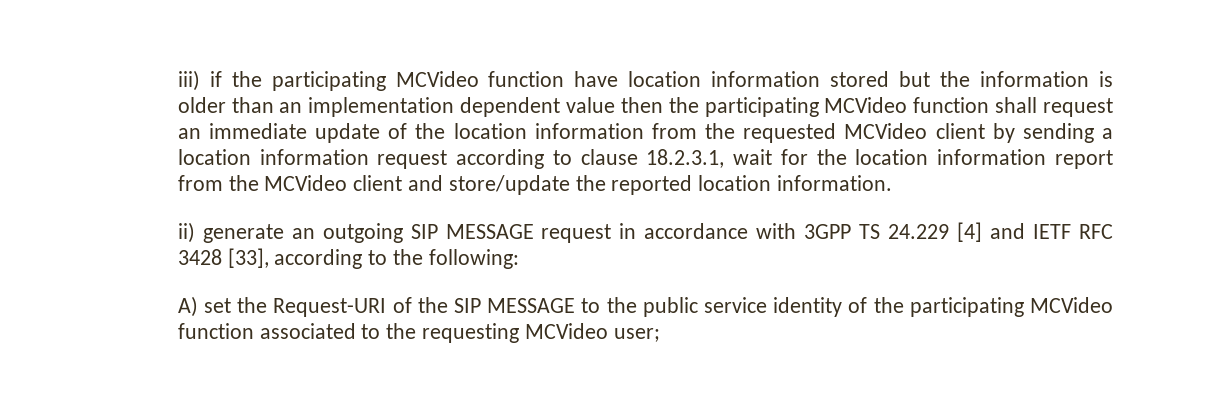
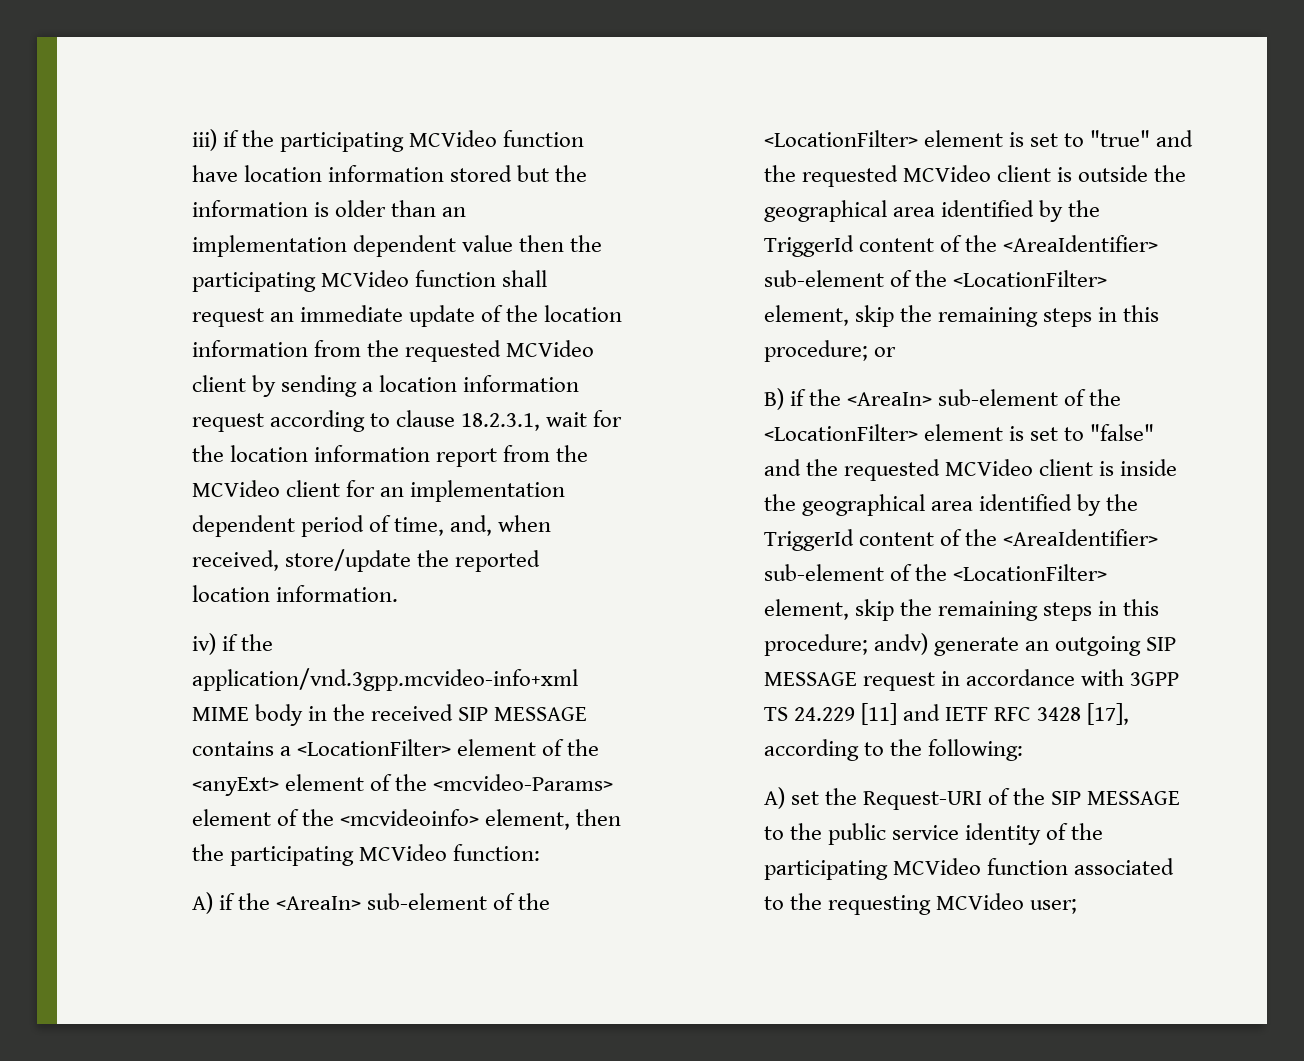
- iii) if the participating MCVideo function have location information stored but the information is older than an implementation dependent value then the participating MCVideo function shall request an immediate update of the location information from the requested MCVideo client by sending a location information request according to clause 18.2.3.1, wait for the location information report from the MCVideo client and store/update the reported location information.
+ iii) if the participating MCVideo function have location information stored but the information is older than an implementation dependent value then the participating MCVideo function shall request an immediate update of the location information from the requested MCVideo client by sending a location information request according to clause 18.2.3.1, wait for the location information report from the MCVideo client for an implementation dependent period of time, and, when received, store/update the reported location information.
- ii) generate an outgoing SIP MESSAGE request in accordance with 3GPP TS 24.229 [4] and IETF RFC 3428 [33], according to the following:
+ iv) if the application/vnd.3gpp.mcvideo-info+xml MIME body in the received SIP MESSAGE contains a <LocationFilter> element of the <anyExt> element of the <mcvideo-Params> element of the <mcvideoinfo> element, then the participating MCVideo function:
+ A) if the <AreaIn> sub-element of the <LocationFilter> element is set to "true" and the requested MCVideo client is outside the geographical area identified by the TriggerId content of the <AreaIdentifier> sub-element of the <LocationFilter> element, skip the remaining steps in this procedure; or
+ B) if the <AreaIn> sub-element of the <LocationFilter> element is set to "false" and the requested MCVideo client is inside the geographical area identified by the TriggerId content of the <AreaIdentifier> sub-element of the <LocationFilter> element, skip the remaining steps in this procedure; andv) generate an outgoing SIP MESSAGE request in accordance with 3GPP TS 24.229 [11] and IETF RFC 3428 [17], according to the following:

